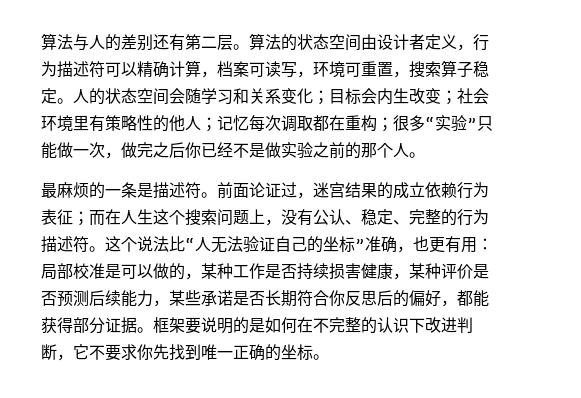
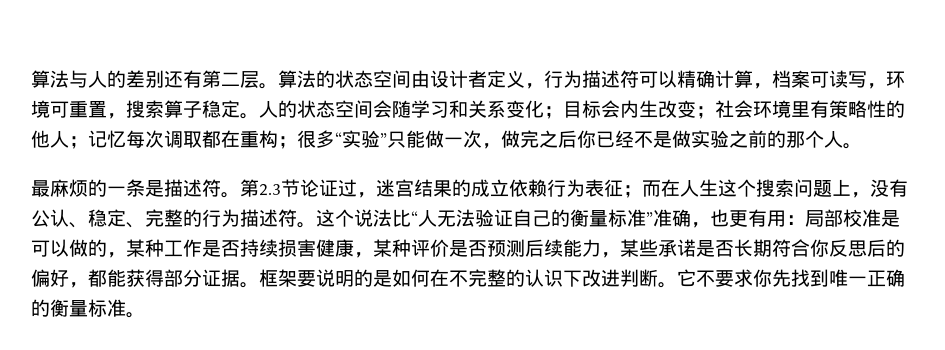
- 前面论证过，迷宫结果的成立依赖行为表征；而在人生这个搜索问题上，没有公认、稳定、完整的行为描述符。
+ 第2.3节论证过，迷宫结果的成立依赖行为表征；而在人生这个搜索问题上，没有公认、稳定、完整的行为描述符。
- 这个说法比“人无法验证自己的坐标”准确，也更有用：局部校准是可以做的，某种工作是否持续损害健康，某种评价是否预测后续能力，某些承诺是否长期符合你反思后的偏好，都能获得部分证据。
+ 这个说法比“人无法验证自己的衡量标准”准确，也更有用：局部校准是可以做的，某种工作是否持续损害健康，某种评价是否预测后续能力，某些承诺是否长期符合你反思后的偏好，都能获得部分证据。
- 框架要说明的是如何在不完整的认识下改进判断，它不要求你先找到唯一正确的坐标。
+ 框架要说明的是如何在不完整的认识下改进判断。它不要求你先找到唯一正确的衡量标准。

